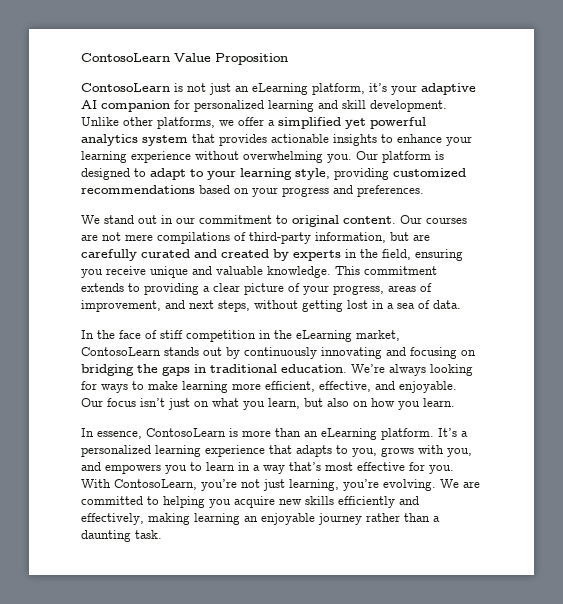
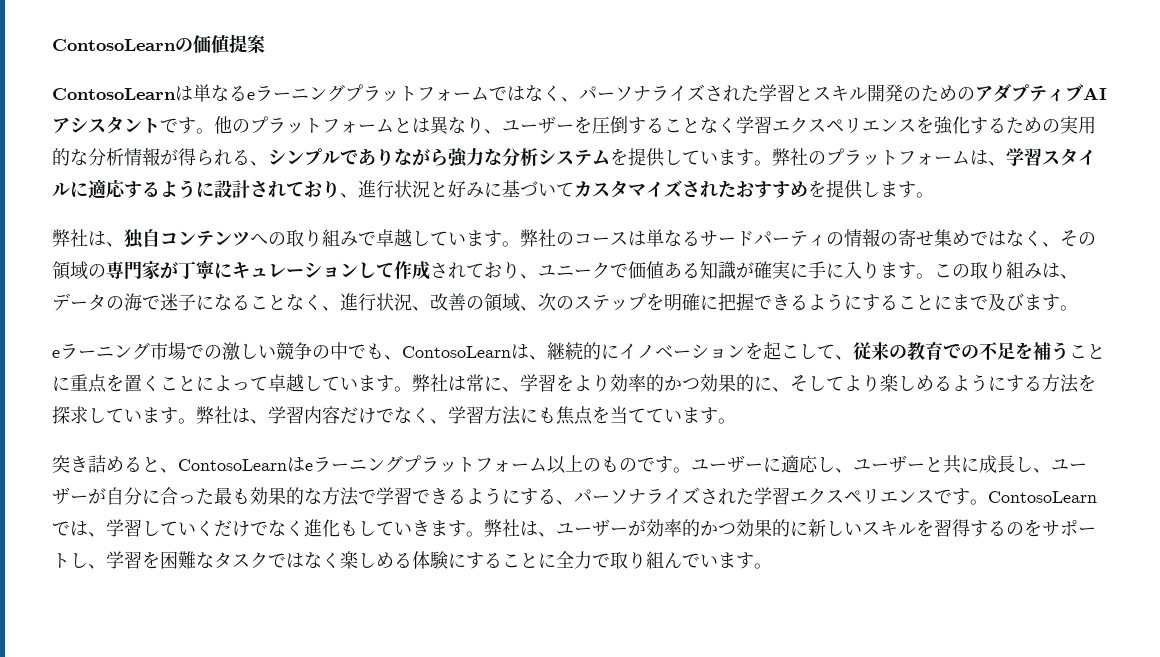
- ContosoLearn Value Proposition
- ContosoLearn is not just an eLearning platform, it’s your adaptive AI companion for personalized learning and skill development. Unlike other platforms, we offer a simplified yet powerful analytics system that provides actionable insights to enhance your learning experience without overwhelming you. Our platform is designed to adapt to your learning style, providing customized recommendations based on your progress and preferences.
- We stand out in our commitment to original content. Our courses are not mere compilations of third-party information, but are carefully curated and created by experts in the field, ensuring you receive unique and valuable knowledge. This commitment extends to providing a clear picture of your progress, areas of improvement, and next steps, without getting lost in a sea of data.
- In the face of stiff competition in the eLearning market, ContosoLearn stands out by continuously innovating and focusing on bridging the gaps in traditional education. We’re always looking for ways to make learning more efficient, effective, and enjoyable. Our focus isn’t just on what you learn, but also on how you learn.
- In essence, ContosoLearn is more than an eLearning platform. It’s a personalized learning experience that adapts to you, grows with you, and empowers you to learn in a way that’s most effective for you. With ContosoLearn, you’re not just learning, you’re evolving. We are committed to helping you acquire new skills efficiently and effectively, making learning an enjoyable journey rather than a daunting task.
+ ContosoLearnの価値提案
+ ContosoLearnは単なるeラーニングプラットフォームではなく、パーソナライズされた学習とスキル開発のためのアダプティブAIアシスタントです。他のプラットフォームとは異なり、ユーザーを圧倒することなく学習エクスペリエンスを強化するための実用的な分析情報が得られる、シンプルでありながら強力な分析システムを提供しています。弊社のプラットフォームは、学習スタイルに適応するように設計されており、進行状況と好みに基づいてカスタマイズされたおすすめを提供します。
+ 弊社は、独自コンテンツへの取り組みで卓越しています。弊社のコースは単なるサードパーティの情報の寄せ集めではなく、その領域の専門家が丁寧にキュレーションして作成されており、ユニークで価値ある知識が確実に手に入ります。この取り組みは、データの海で迷子になることなく、進行状況、改善の領域、次のステップを明確に把握できるようにすることにまで及びます。
+ eラーニング市場での激しい競争の中でも、ContosoLearnは、継続的にイノベーションを起こして、従来の教育での不足を補うことに重点を置くことによって卓越しています。弊社は常に、学習をより効率的かつ効果的に、そしてより楽しめるようにする方法を探求しています。弊社は、学習内容だけでなく、学習方法にも焦点を当てています。
+ 突き詰めると、ContosoLearnはeラーニングプラットフォーム以上のものです。ユーザーに適応し、ユーザーと共に成長し、ユーザーが自分に合った最も効果的な方法で学習できるようにする、パーソナライズされた学習エクスペリエンスです。ContosoLearnでは、学習していくだけでなく進化もしていきます。弊社は、ユーザーが効率的かつ効果的に新しいスキルを習得するのをサポートし、学習を困難なタスクではなく楽しめる体験にすることに全力で取り組んでいます。

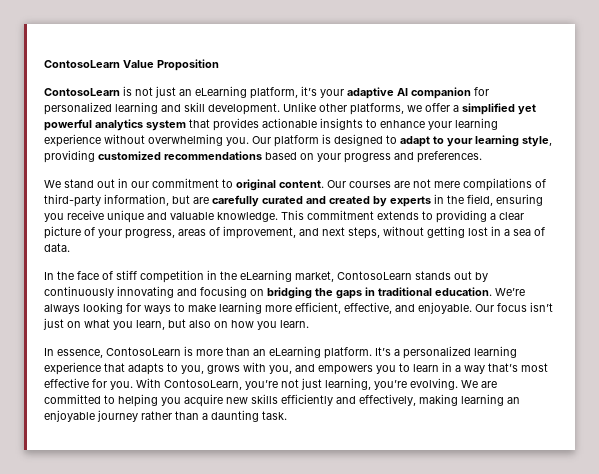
- ContosoLearnの価値提案
- ContosoLearnは単なるeラーニングプラットフォームではなく、パーソナライズされた学習とスキル開発のためのアダプティブAIアシスタントです。他のプラットフォームとは異なり、ユーザーを圧倒することなく学習エクスペリエンスを強化するための実用的な分析情報が得られる、シンプルでありながら強力な分析システムを提供しています。弊社のプラットフォームは、学習スタイルに適応するように設計されており、進行状況と好みに基づいてカスタマイズされたおすすめを提供します。
- 弊社は、独自コンテンツへの取り組みで卓越しています。弊社のコースは単なるサードパーティの情報の寄せ集めではなく、その領域の専門家が丁寧にキュレーションして作成されており、ユニークで価値ある知識が確実に手に入ります。この取り組みは、データの海で迷子になることなく、進行状況、改善の領域、次のステップを明確に把握できるようにすることにまで及びます。
- eラーニング市場での激しい競争の中でも、ContosoLearnは、継続的にイノベーションを起こして、従来の教育での不足を補うことに重点を置くことによって卓越しています。弊社は常に、学習をより効率的かつ効果的に、そしてより楽しめるようにする方法を探求しています。弊社は、学習内容だけでなく、学習方法にも焦点を当てています。
- 突き詰めると、ContosoLearnはeラーニングプラットフォーム以上のものです。ユーザーに適応し、ユーザーと共に成長し、ユーザーが自分に合った最も効果的な方法で学習できるようにする、パーソナライズされた学習エクスペリエンスです。ContosoLearnでは、学習していくだけでなく進化もしていきます。弊社は、ユーザーが効率的かつ効果的に新しいスキルを習得するのをサポートし、学習を困難なタスクではなく楽しめる体験にすることに全力で取り組んでいます。
+ ContosoLearn Value Proposition
+ ContosoLearn is not just an eLearning platform, it’s your adaptive AI companion for personalized learning and skill development. Unlike other platforms, we offer a simplified yet powerful analytics system that provides actionable insights to enhance your learning experience without overwhelming you. Our platform is designed to adapt to your learning style, providing customized recommendations based on your progress and preferences.
+ We stand out in our commitment to original content. Our courses are not mere compilations of third-party information, but are carefully curated and created by experts in the field, ensuring you receive unique and valuable knowledge. This commitment extends to providing a clear picture of your progress, areas of improvement, and next steps, without getting lost in a sea of data.
+ In the face of stiff competition in the eLearning market, ContosoLearn stands out by continuously innovating and focusing on bridging the gaps in traditional education. We’re always looking for ways to make learning more efficient, effective, and enjoyable. Our focus isn’t just on what you learn, but also on how you learn.
+ In essence, ContosoLearn is more than an eLearning platform. It’s a personalized learning experience that adapts to you, grows with you, and empowers you to learn in a way that’s most effective for you. With ContosoLearn, you’re not just learning, you’re evolving. We are committed to helping you acquire new skills efficiently and effectively, making learning an enjoyable journey rather than a daunting task.

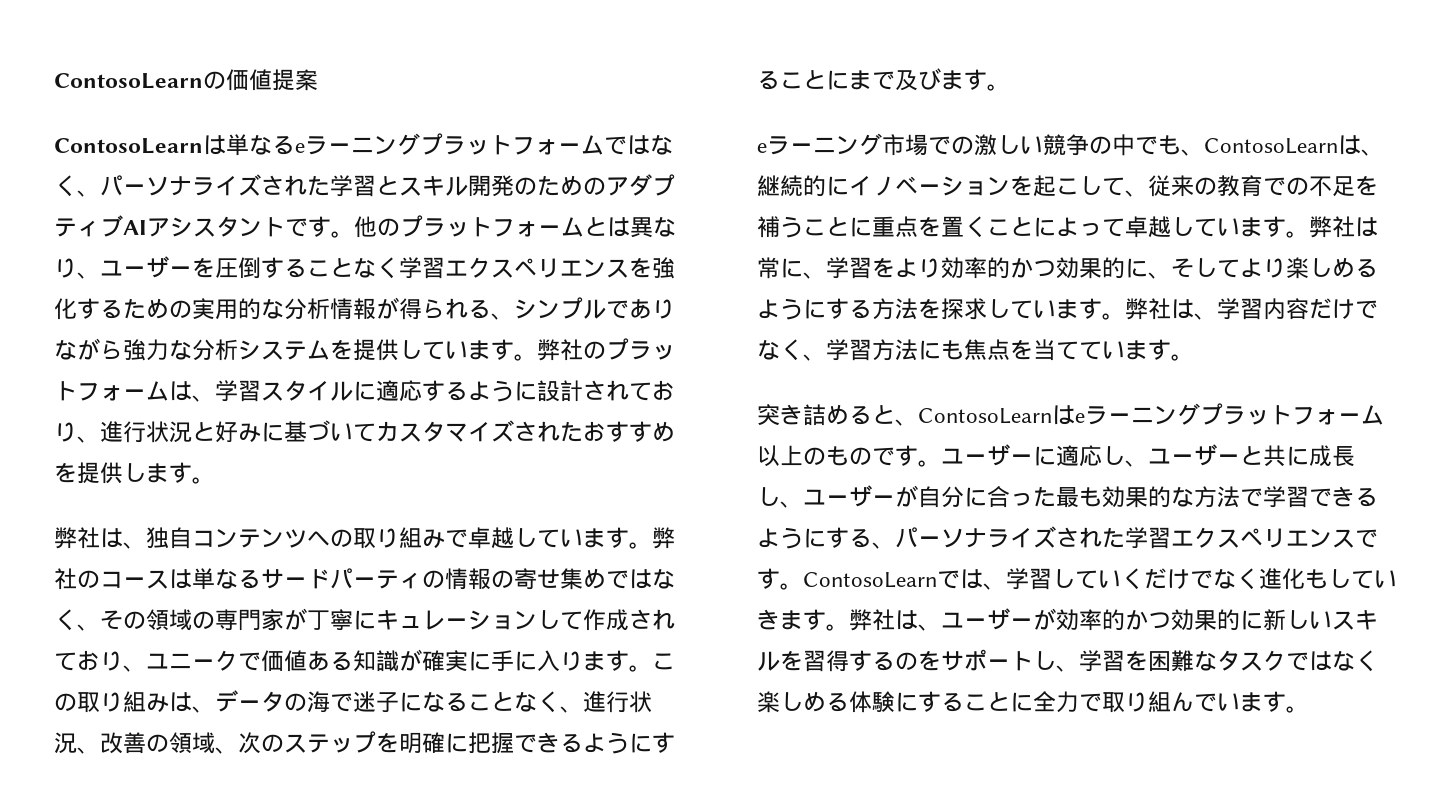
- ContosoLearn Value Proposition
- ContosoLearn is not just an eLearning platform, it’s your adaptive AI companion for personalized learning and skill development. Unlike other platforms, we offer a simplified yet powerful analytics system that provides actionable insights to enhance your learning experience without overwhelming you. Our platform is designed to adapt to your learning style, providing customized recommendations based on your progress and preferences.
- We stand out in our commitment to original content. Our courses are not mere compilations of third-party information, but are carefully curated and created by experts in the field, ensuring you receive unique and valuable knowledge. This commitment extends to providing a clear picture of your progress, areas of improvement, and next steps, without getting lost in a sea of data.
- In the face of stiff competition in the eLearning market, ContosoLearn stands out by continuously innovating and focusing on bridging the gaps in traditional education. We’re always looking for ways to make learning more efficient, effective, and enjoyable. Our focus isn’t just on what you learn, but also on how you learn.
- In essence, ContosoLearn is more than an eLearning platform. It’s a personalized learning experience that adapts to you, grows with you, and empowers you to learn in a way that’s most effective for you. With ContosoLearn, you’re not just learning, you’re evolving. We are committed to helping you acquire new skills efficiently and effectively, making learning an enjoyable journey rather than a daunting task.
+ ContosoLearnの価値提案
+ ContosoLearnは単なるeラーニングプラットフォームではなく、パーソナライズされた学習とスキル開発のためのアダプティブAIアシスタントです。他のプラットフォームとは異なり、ユーザーを圧倒することなく学習エクスペリエンスを強化するための実用的な分析情報が得られる、シンプルでありながら強力な分析システムを提供しています。弊社のプラットフォームは、学習スタイルに適応するように設計されており、進行状況と好みに基づいてカスタマイズされたおすすめを提供します。
+ 弊社は、独自コンテンツへの取り組みで卓越しています。弊社のコースは単なるサードパーティの情報の寄せ集めではなく、その領域の専門家が丁寧にキュレーションして作成されており、ユニークで価値ある知識が確実に手に入ります。この取り組みは、データの海で迷子になることなく、進行状況、改善の領域、次のステップを明確に把握できるようにすることにまで及びます。
+ eラーニング市場での激しい競争の中でも、ContosoLearnは、継続的にイノベーションを起こして、従来の教育での不足を補うことに重点を置くことによって卓越しています。弊社は常に、学習をより効率的かつ効果的に、そしてより楽しめるようにする方法を探求しています。弊社は、学習内容だけでなく、学習方法にも焦点を当てています。
+ 突き詰めると、ContosoLearnはeラーニングプラットフォーム以上のものです。ユーザーに適応し、ユーザーと共に成長し、ユーザーが自分に合った最も効果的な方法で学習できるようにする、パーソナライズされた学習エクスペリエンスです。ContosoLearnでは、学習していくだけでなく進化もしていきます。弊社は、ユーザーが効率的かつ効果的に新しいスキルを習得するのをサポートし、学習を困難なタスクではなく楽しめる体験にすることに全力で取り組んでいます。

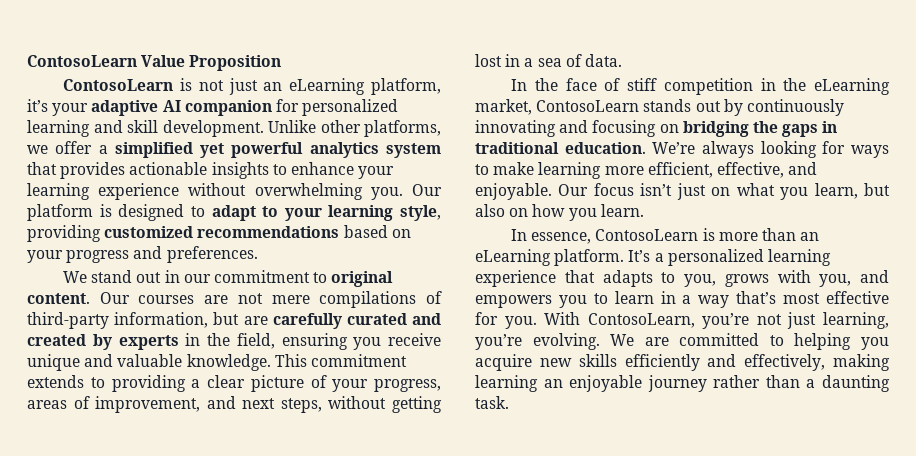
- ContosoLearnの価値提案
- ContosoLearnは単なるeラーニングプラットフォームではなく、パーソナライズされた学習とスキル開発のためのアダプティブAIアシスタントです。他のプラットフォームとは異なり、ユーザーを圧倒することなく学習エクスペリエンスを強化するための実用的な分析情報が得られる、シンプルでありながら強力な分析システムを提供しています。弊社のプラットフォームは、学習スタイルに適応するように設計されており、進行状況と好みに基づいてカスタマイズされたおすすめを提供します。
- 弊社は、独自コンテンツへの取り組みで卓越しています。弊社のコースは単なるサードパーティの情報の寄せ集めではなく、その領域の専門家が丁寧にキュレーションして作成されており、ユニークで価値ある知識が確実に手に入ります。この取り組みは、データの海で迷子になることなく、進行状況、改善の領域、次のステップを明確に把握できるようにすることにまで及びます。
- eラーニング市場での激しい競争の中でも、ContosoLearnは、継続的にイノベーションを起こして、従来の教育での不足を補うことに重点を置くことによって卓越しています。弊社は常に、学習をより効率的かつ効果的に、そしてより楽しめるようにする方法を探求しています。弊社は、学習内容だけでなく、学習方法にも焦点を当てています。
- 突き詰めると、ContosoLearnはeラーニングプラットフォーム以上のものです。ユーザーに適応し、ユーザーと共に成長し、ユーザーが自分に合った最も効果的な方法で学習できるようにする、パーソナライズされた学習エクスペリエンスです。ContosoLearnでは、学習していくだけでなく進化もしていきます。弊社は、ユーザーが効率的かつ効果的に新しいスキルを習得するのをサポートし、学習を困難なタスクではなく楽しめる体験にすることに全力で取り組んでいます。
+ ContosoLearn Value Proposition
+ ContosoLearn is not just an eLearning platform, it’s your adaptive AI companion for personalized learning and skill development. Unlike other platforms, we offer a simplified yet powerful analytics system that provides actionable insights to enhance your learning experience without overwhelming you. Our platform is designed to adapt to your learning style, providing customized recommendations based on your progress and preferences.
+ We stand out in our commitment to original content. Our courses are not mere compilations of third-party information, but are carefully curated and created by experts in the field, ensuring you receive unique and valuable knowledge. This commitment extends to providing a clear picture of your progress, areas of improvement, and next steps, without getting lost in a sea of data.
+ In the face of stiff competition in the eLearning market, ContosoLearn stands out by continuously innovating and focusing on bridging the gaps in traditional education. We’re always looking for ways to make learning more efficient, effective, and enjoyable. Our focus isn’t just on what you learn, but also on how you learn.
+ In essence, ContosoLearn is more than an eLearning platform. It’s a personalized learning experience that adapts to you, grows with you, and empowers you to learn in a way that’s most effective for you. With ContosoLearn, you’re not just learning, you’re evolving. We are committed to helping you acquire new skills efficiently and effectively, making learning an enjoyable journey rather than a daunting task.

